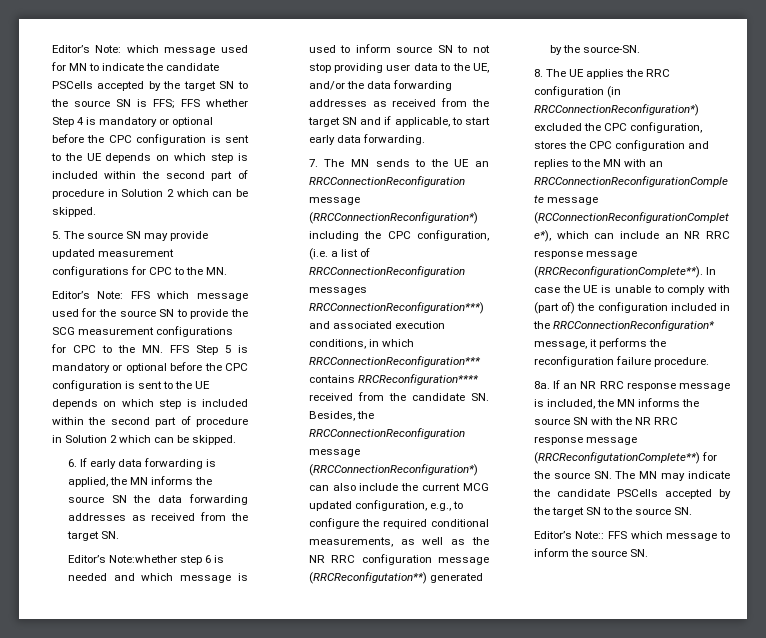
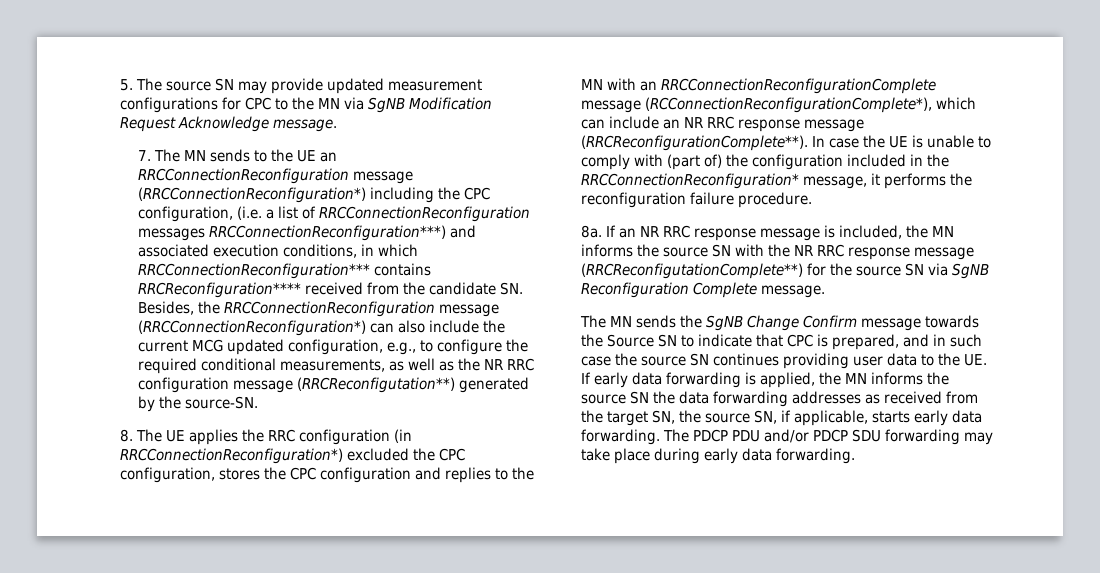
- Editor’s Note: which message used for MN to indicate the candidate PSCells accepted by the target SN to the source SN is FFS; FFS whether Step 4 is mandatory or optional before the CPC configuration is sent to the UE depends on which step is included within the second part of procedure in Solution 2 which can be skipped.
- 5. The source SN may provide updated measurement configurations for CPC to the MN.
- Editor’s Note: FFS which message used for the source SN to provide the SCG measurement configurations for CPC to the MN. FFS Step 5 is mandatory or optional before the CPC configuration is sent to the UE depends on which step is included within the second part of procedure in Solution 2 which can be skipped.
- 6. If early data forwarding is applied, the MN informs the source SN the data forwarding addresses as received from the target SN.
- Editor’s Note:whether step 6 is needed and which message is used to inform source SN to not stop providing user data to the UE, and/or the data forwarding addresses as received from the target SN and if applicable, to start early data forwarding.
+ 5. The source SN may provide updated measurement configurations for CPC to the MN via SgNB Modification Request Acknowledge message.
- If an NR RRC response message is included, the MN informs the source SN with the NR RRC response message (RRCReconfigutationComplete**) for the source SN. The MN may indicate the candidate PSCells accepted by the target SN to the source SN.
- Editor’s Note:: FFS which message to inform the source SN.
+ If an NR RRC response message is included, the MN informs the source SN with the NR RRC response message (RRCReconfigutationComplete**) for the source SN via SgNB Reconfiguration Complete message.
+ The MN sends the SgNB Change Confirm message towards the Source SN to indicate that CPC is prepared, and in such case the source SN continues providing user data to the UE. If early data forwarding is applied, the MN informs the source SN the data forwarding addresses as received from the target SN, the source SN, if applicable, starts early data forwarding. The PDCP PDU and/or PDCP SDU forwarding may take place during early data forwarding.

